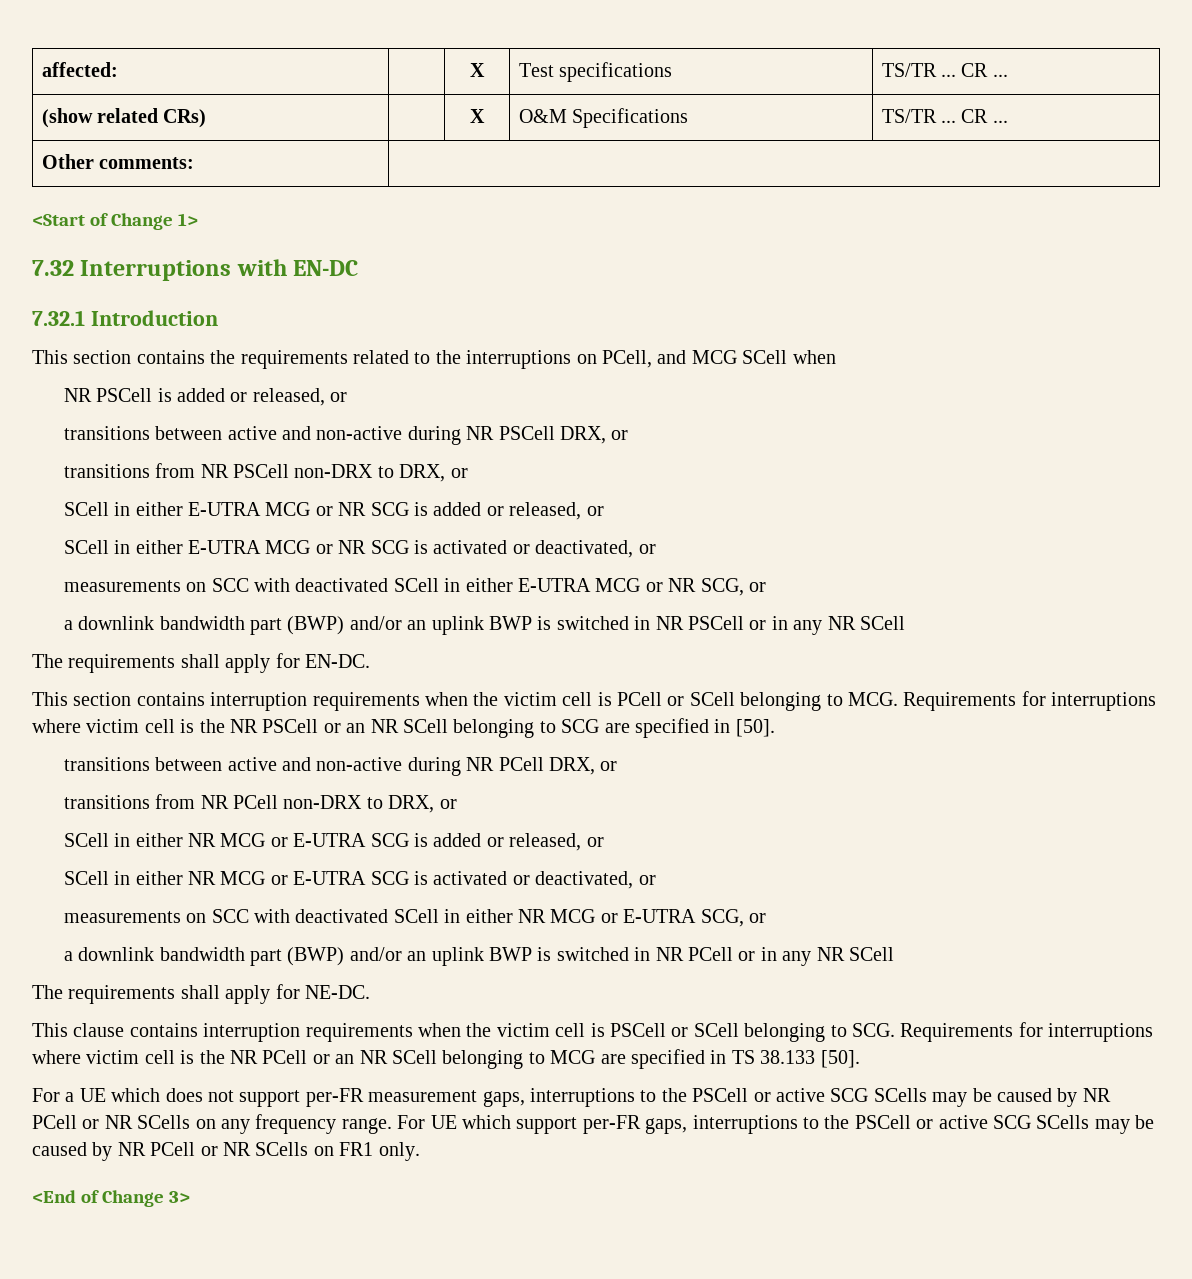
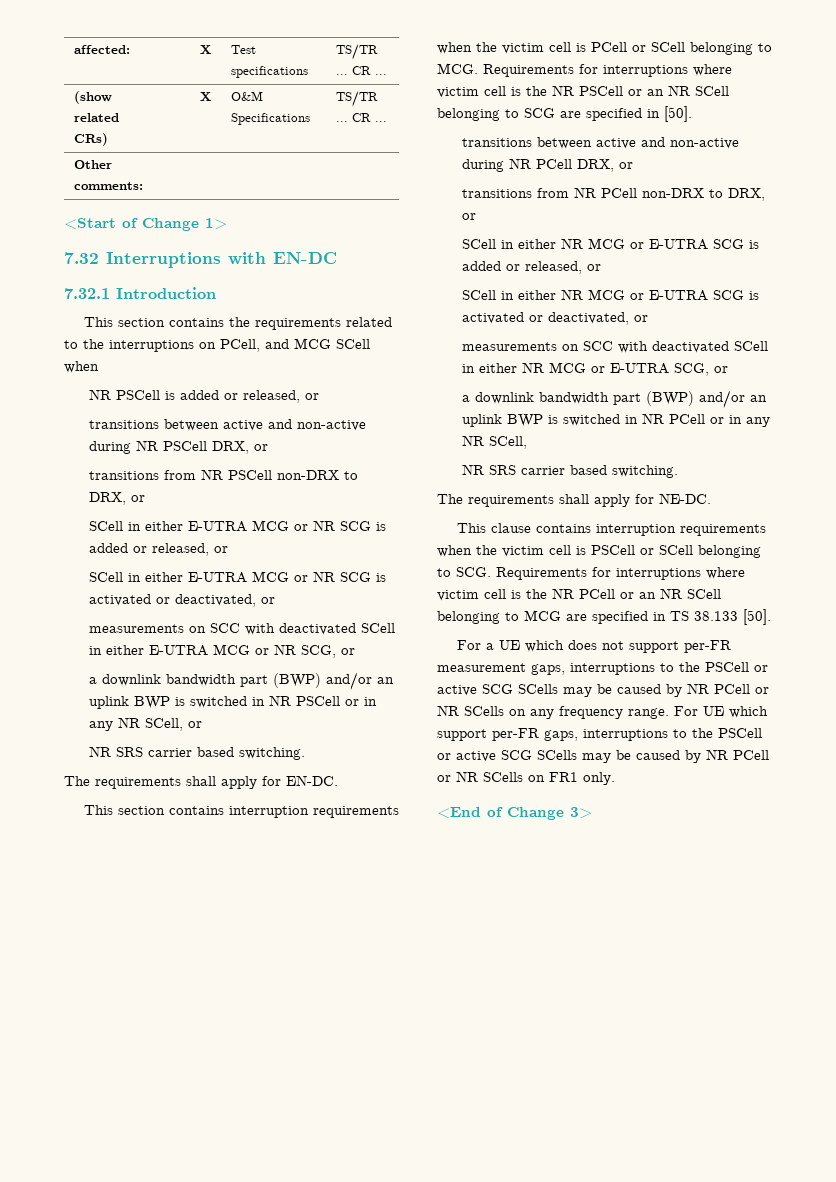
- a downlink bandwidth part (BWP) and/or an uplink BWP is switched in NR PSCell or in any NR SCell
+ a downlink bandwidth part (BWP) and/or an uplink BWP is switched in NR PSCell or in any NR SCell, or
+ NR SRS carrier based switching.
- a downlink bandwidth part (BWP) and/or an uplink BWP is switched in NR PCell or in any NR SCell
+ a downlink bandwidth part (BWP) and/or an uplink BWP is switched in NR PCell or in any NR SCell,
+ NR SRS carrier based switching.

